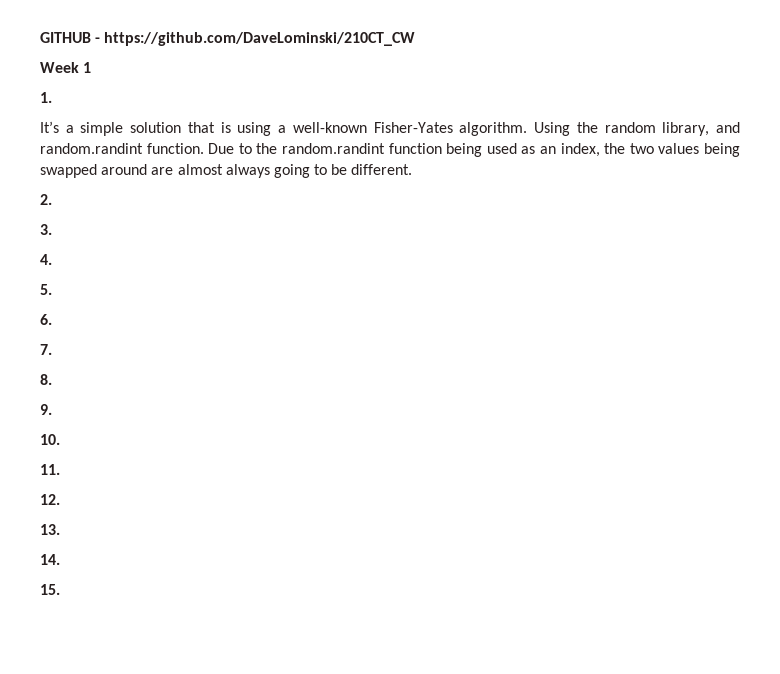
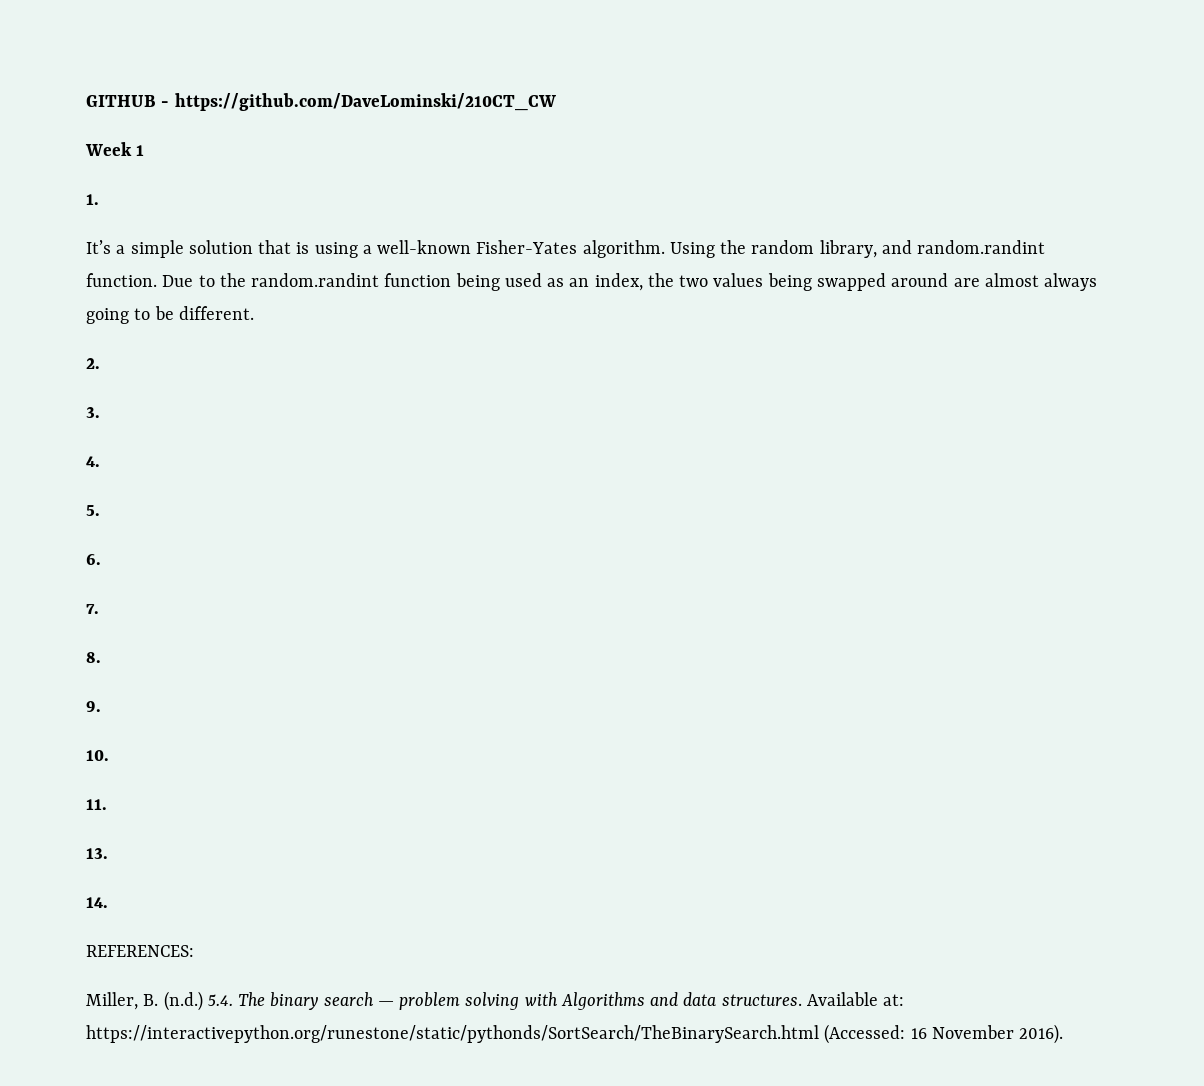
- 12.
- 15.
+ REFERENCES:
+ Miller, B. (n.d.) 5.4. The binary search — problem solving with Algorithms and data structures. Available at: https://interactivepython.org/runestone/static/pythonds/SortSearch/TheBinarySearch.html (Accessed: 16 November 2016).

